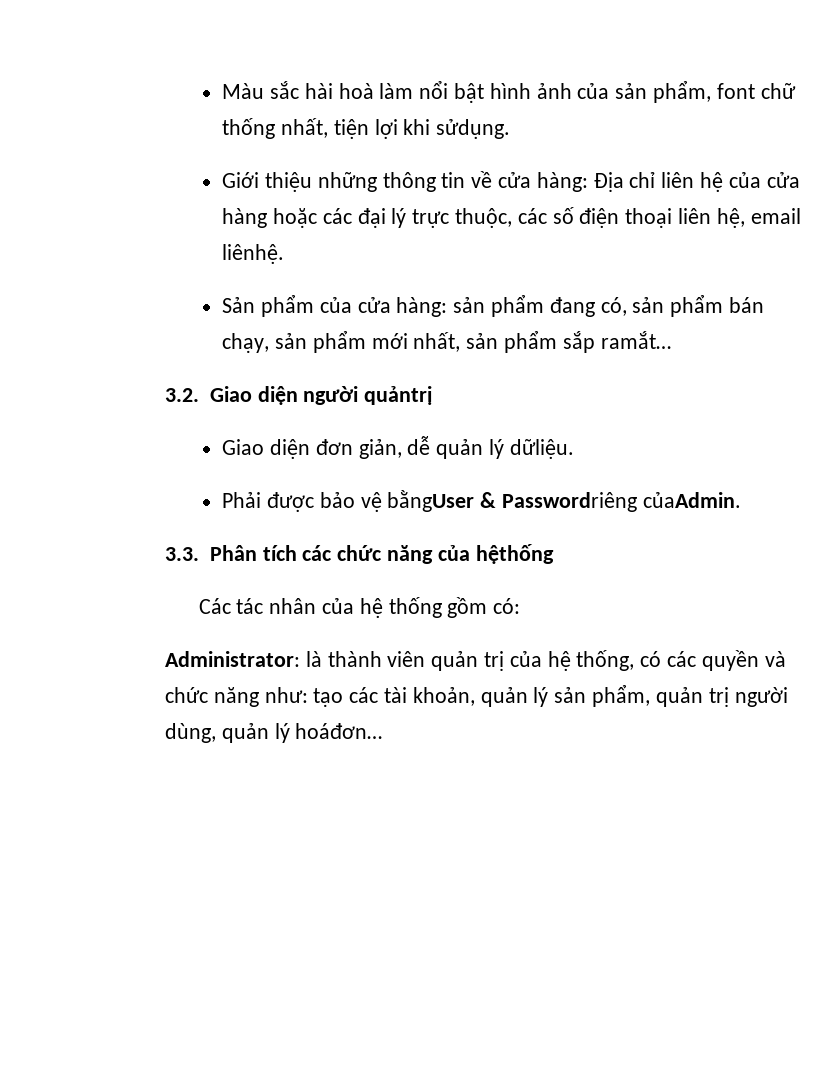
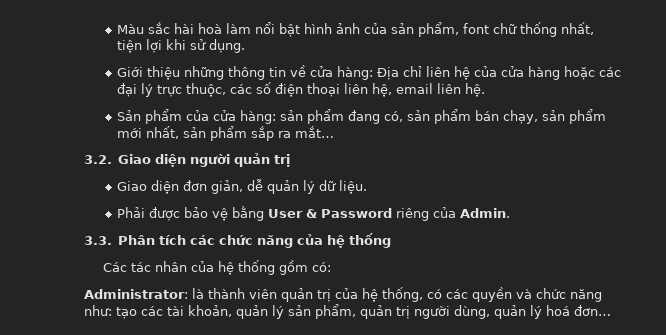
- Màu sắc hài hoà làm nổi bật hình ảnh của sản phẩm, font chữ thống nhất, tiện lợi khi sửdụng.
+ Màu sắc hài hoà làm nổi bật hình ảnh của sản phẩm, font chữ thống nhất, tiện lợi khi sử dụng.
- Giới thiệu những thông tin về cửa hàng: Địa chỉ liên hệ của cửa hàng hoặc các đại lý trực thuộc, các số điện thoại liên hệ, email liênhệ.
+ Giới thiệu những thông tin về cửa hàng: Địa chỉ liên hệ của cửa hàng hoặc các đại lý trực thuộc, các số điện thoại liên hệ, email liên hệ.
- Sản phẩm của cửa hàng: sản phẩm đang có, sản phẩm bán chạy, sản phẩm mới nhất, sản phẩm sắp ramắt…
+ Sản phẩm của cửa hàng: sản phẩm đang có, sản phẩm bán chạy, sản phẩm mới nhất, sản phẩm sắp ra mắt…
- 3.2. Giao diện người quảntrị
+ 3.2. Giao diện người quản trị
- Giao diện đơn giản, dễ quản lý dữliệu.
+ Giao diện đơn giản, dễ quản lý dữ liệu.
- Phải được bảo vệ bằngUser & Passwordriêng củaAdmin.
+ Phải được bảo vệ bằng User & Password riêng của Admin.
- 3.3. Phân tích các chức năng của hệthống
+ 3.3. Phân tích các chức năng của hệ thống
- Administrator: là thành viên quản trị của hệ thống, có các quyền và chức năng như: tạo các tài khoản, quản lý sản phẩm, quản trị người dùng, quản lý hoáđơn…
+ Administrator: là thành viên quản trị của hệ thống, có các quyền và chức năng như: tạo các tài khoản, quản lý sản phẩm, quản trị người dùng, quản lý hoá đơn…

